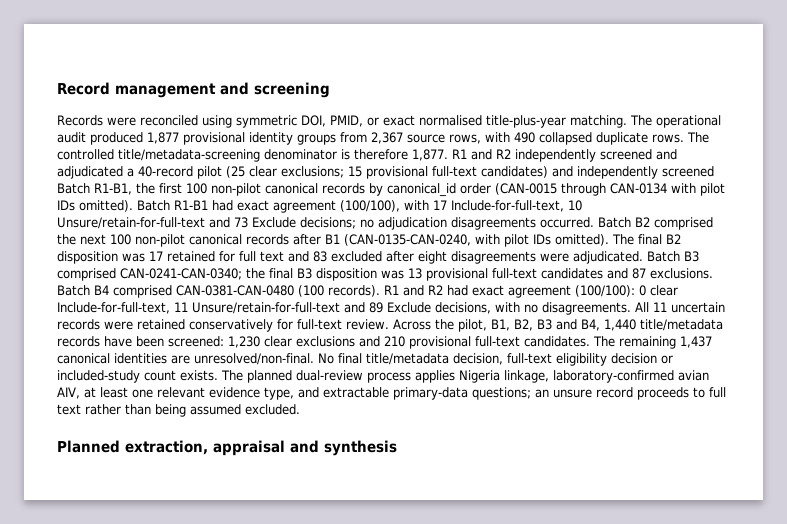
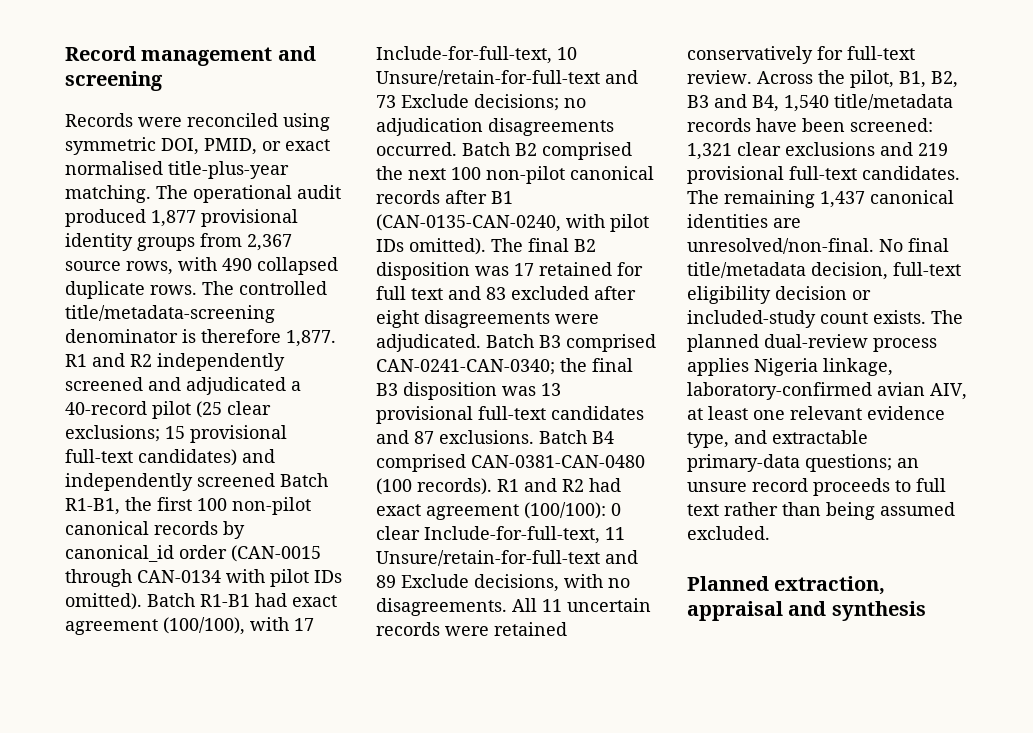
- Across the pilot, B1, B2, B3 and B4, 1,440 title/metadata records have been screened: 1,230 clear exclusions and 210 provisional full-text candidates.
+ Across the pilot, B1, B2, B3 and B4, 1,540 title/metadata records have been screened: 1,321 clear exclusions and 219 provisional full-text candidates.

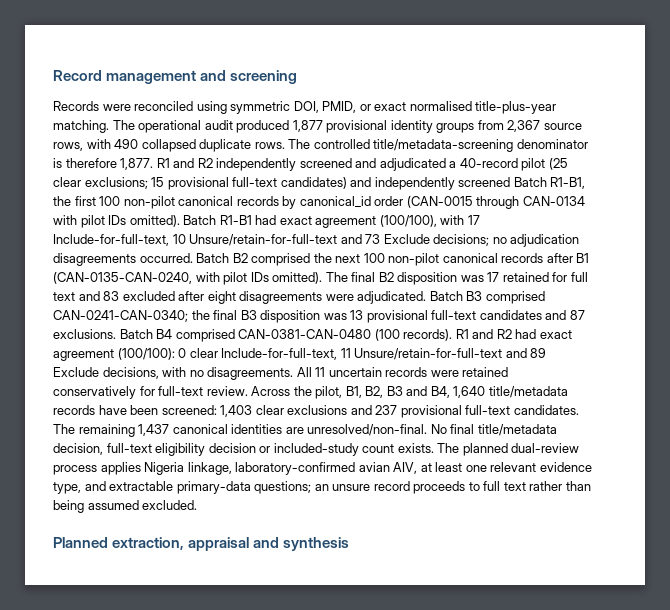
- Across the pilot, B1, B2, B3 and B4, 1,540 title/metadata records have been screened: 1,321 clear exclusions and 219 provisional full-text candidates.
+ Across the pilot, B1, B2, B3 and B4, 1,640 title/metadata records have been screened: 1,403 clear exclusions and 237 provisional full-text candidates.

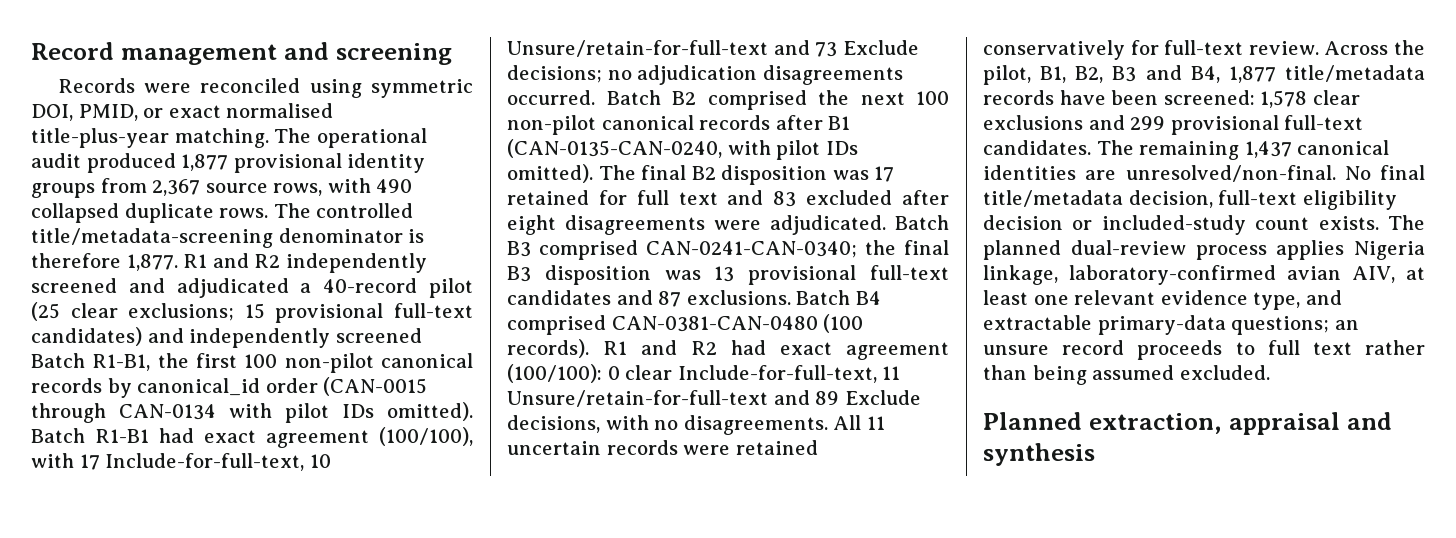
- Across the pilot, B1, B2, B3 and B4, 1,640 title/metadata records have been screened: 1,403 clear exclusions and 237 provisional full-text candidates.
+ Across the pilot, B1, B2, B3 and B4, 1,877 title/metadata records have been screened: 1,578 clear exclusions and 299 provisional full-text candidates.

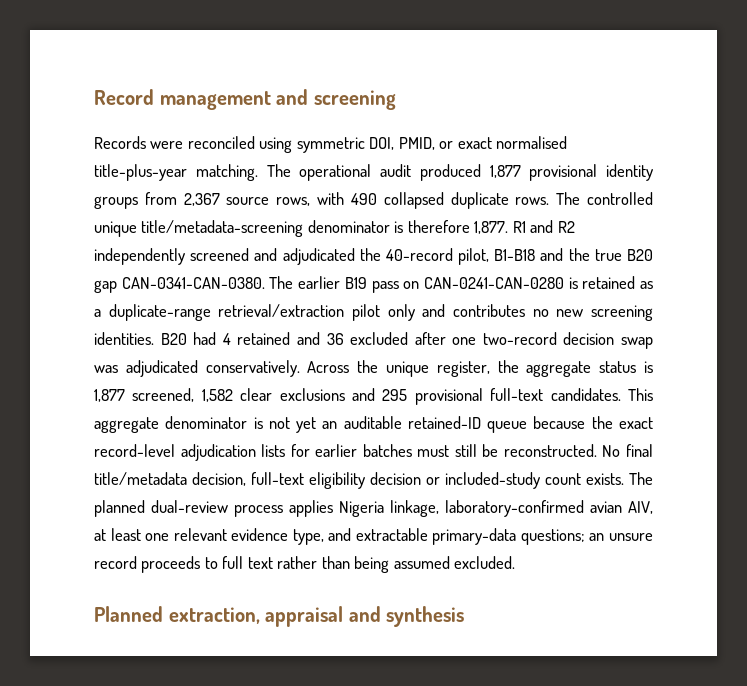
- The controlled title/metadata-screening denominator is therefore 1,877.
+ The controlled unique title/metadata-screening denominator is therefore 1,877.
- R1 and R2 independently screened and adjudicated a 40-record pilot (25 clear exclusions; 15 provisional full-text candidates) and independently screened Batch R1-B1, the first 100 non-pilot canonical records by canonical_id order (CAN-0015 through CAN-0134 with pilot IDs omitted). Batch R1-B1 had exact agreement (100/100), with 17 Include-for-full-text, 10 Unsure/retain-for-full-text and 73 Exclude decisions; no adjudication disagreements occurred. Batch B2 comprised the next 100 non-pilot canonical records after B1 (CAN-0135-CAN-0240, with pilot IDs omitted). The final B2 disposition was 17 retained for full text and 83 excluded after eight disagreements were adjudicated. Batch B3 comprised CAN-0241-CAN-0340; the final B3 disposition was 13 provisional full-text candidates and 87 exclusions. Batch B4 comprised CAN-0381-CAN-0480 (100 records). R1 and R2 had exact agreement (100/100): 0 clear Include-for-full-text, 11 Unsure/retain-for-full-text and 89 Exclude decisions, with no disagreements. All 11 uncertain records were retained conservatively for full-text review. Across the pilot, B1, B2, B3 and B4, 1,877 title/metadata records have been screened: 1,578 clear exclusions and 299 provisional full-text candidates.
+ R1 and R2 independently screened and adjudicated the 40-record pilot, B1-B18 and the true B20 gap CAN-0341-CAN-0380. The earlier B19 pass on CAN-0241-CAN-0280 is retained as a duplicate-range retrieval/extraction pilot only and contributes no new screening identities. B20 had 4 retained and 36 excluded after one two-record decision swap was adjudicated conservatively. Across the unique register, the aggregate status is 1,877 screened, 1,582 clear exclusions and 295 provisional full-text candidates.
- The remaining 1,437 canonical identities are unresolved/non-final.
+ This aggregate denominator is not yet an auditable retained-ID queue because the exact record-level adjudication lists for earlier batches must still be reconstructed.

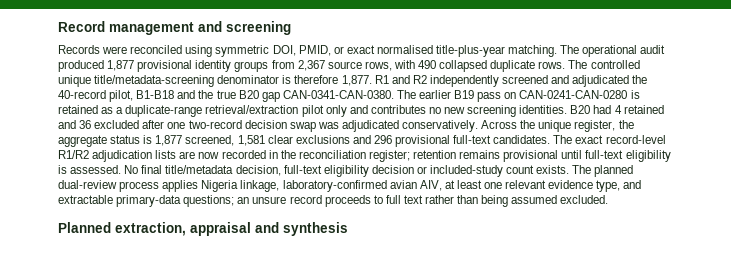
- Across the unique register, the aggregate status is 1,877 screened, 1,582 clear exclusions and 295 provisional full-text candidates.
+ Across the unique register, the aggregate status is 1,877 screened, 1,581 clear exclusions and 296 provisional full-text candidates.
- This aggregate denominator is not yet an auditable retained-ID queue because the exact record-level adjudication lists for earlier batches must still be reconstructed.
+ The exact record-level R1/R2 adjudication lists are now recorded in the reconciliation register; retention remains provisional until full-text eligibility is assessed.

